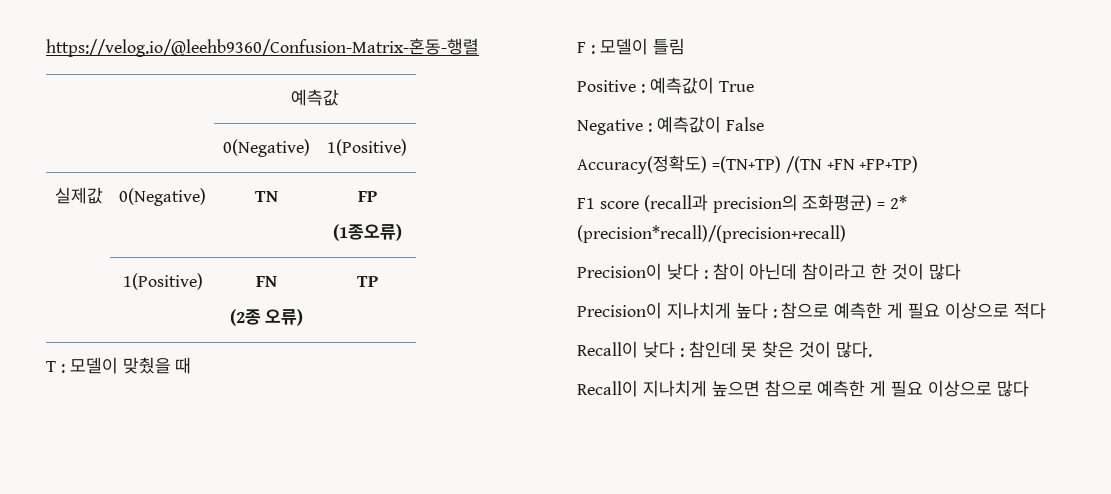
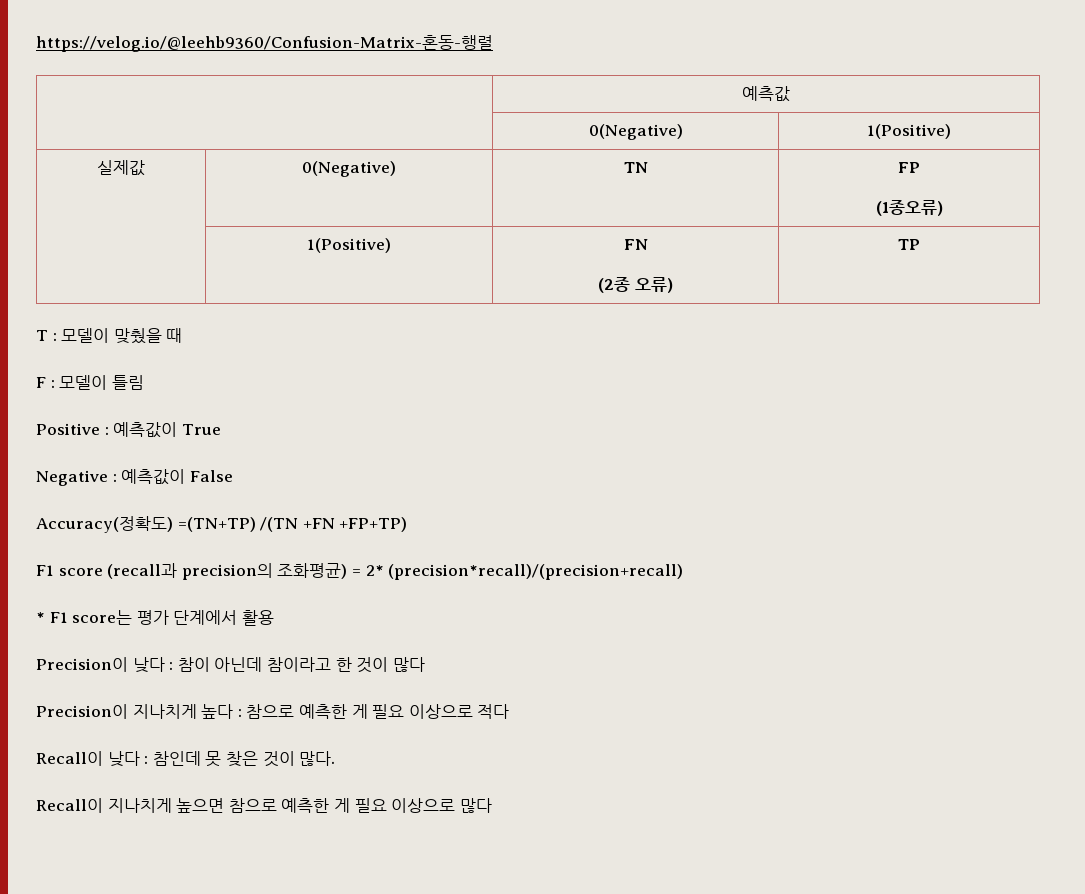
+ * F1 score는 평가 단계에서 활용

